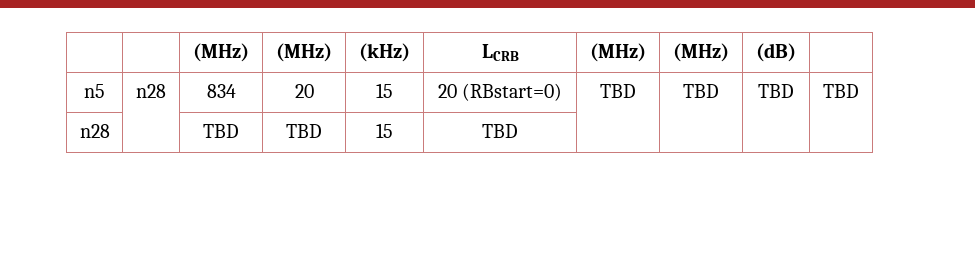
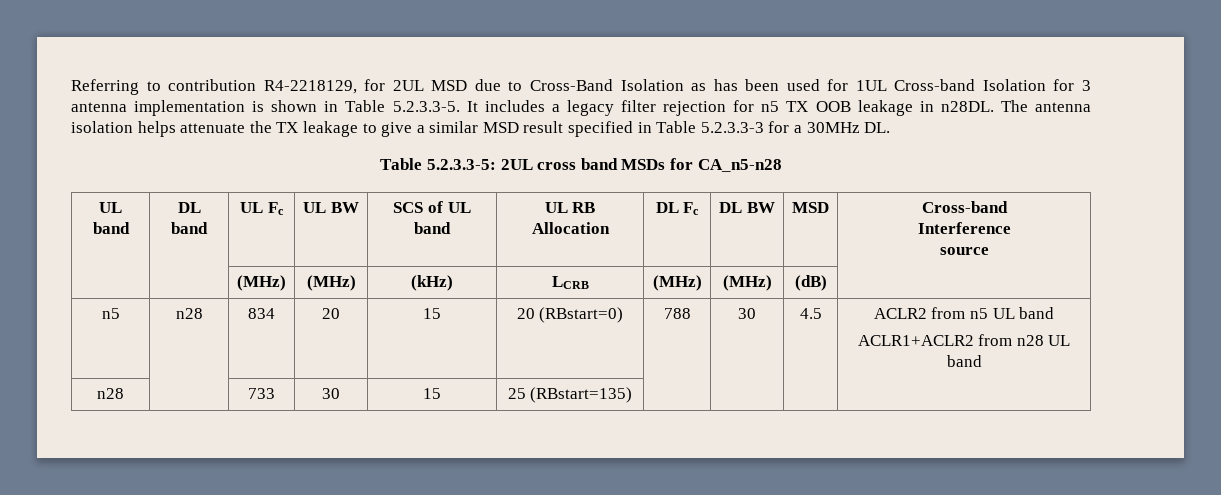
+ Referring to contribution R4-2218129, for 2UL MSD due to Cross-Band Isolation as has been used for 1UL Cross-band Isolation for 3 antenna implementation is shown in Table 5.2.3.3-5. It includes a legacy filter rejection for n5 TX OOB leakage in n28DL. The antenna isolation helps attenuate the TX leakage to give a similar MSD result specified in Table 5.2.3.3-3 for a 30MHz DL.
+ Table 5.2.3.3-5: 2UL cross band MSDs for CA_n5-n28
+ UL band | DL band | UL Fc | UL BW | SCS of UL band | UL RB Allocation | DL Fc | DL BW | MSD | Cross-band
+ Interference
+ source
- n5 | n28 | 834 | 20 | 15 | 20 (RBstart=0) | TBD | TBD | TBD | TBD
+ n5 | n28 | 834 | 20 | 15 | 20 (RBstart=0) | 788 | 30 | 4.5 | ACLR2 from n5 UL band
+ ACLR1+ACLR2 from n28 UL band
- n28 | | TBD | TBD | 15 | TBD | | | |
+ n28 | | 733 | 30 | 15 | 25 (RBstart=135) | | | |

